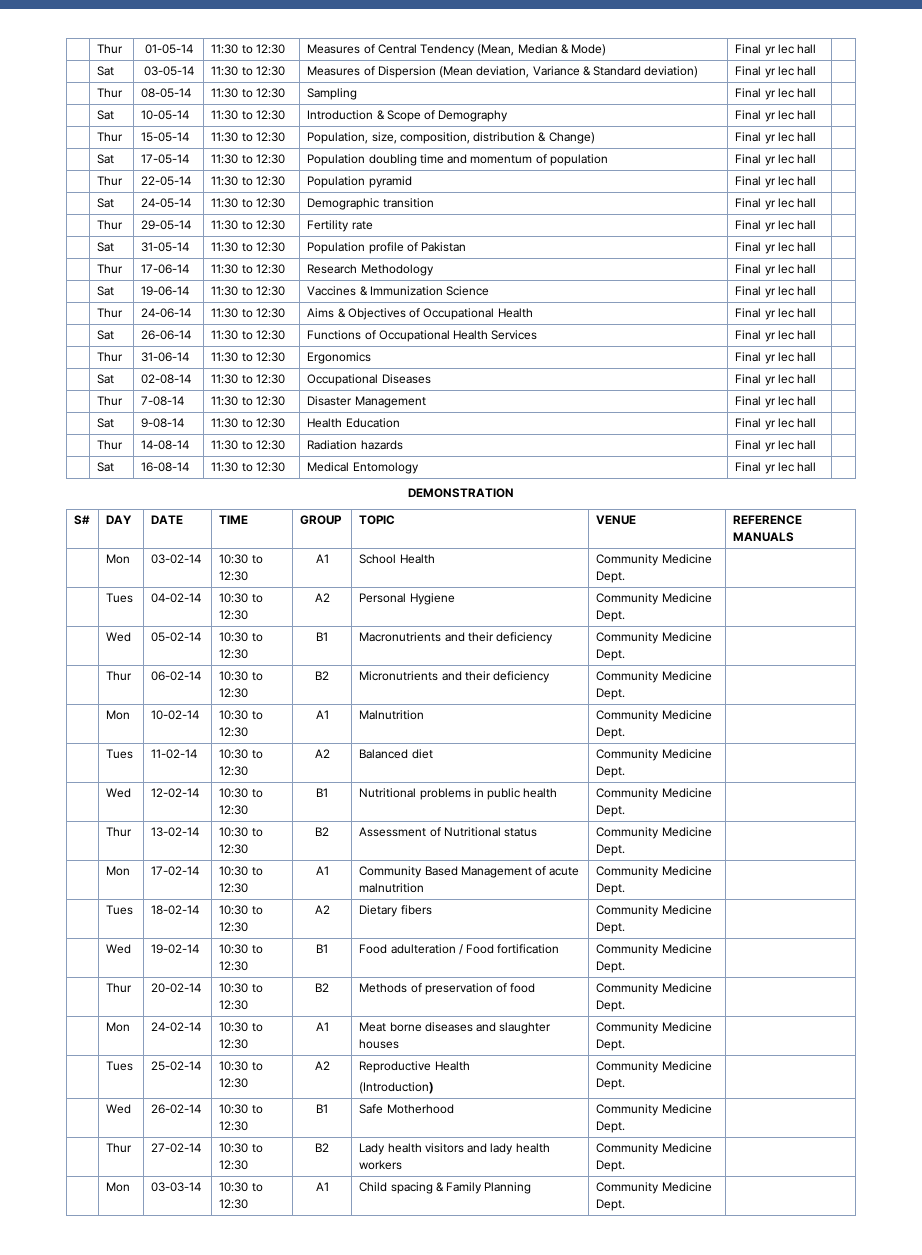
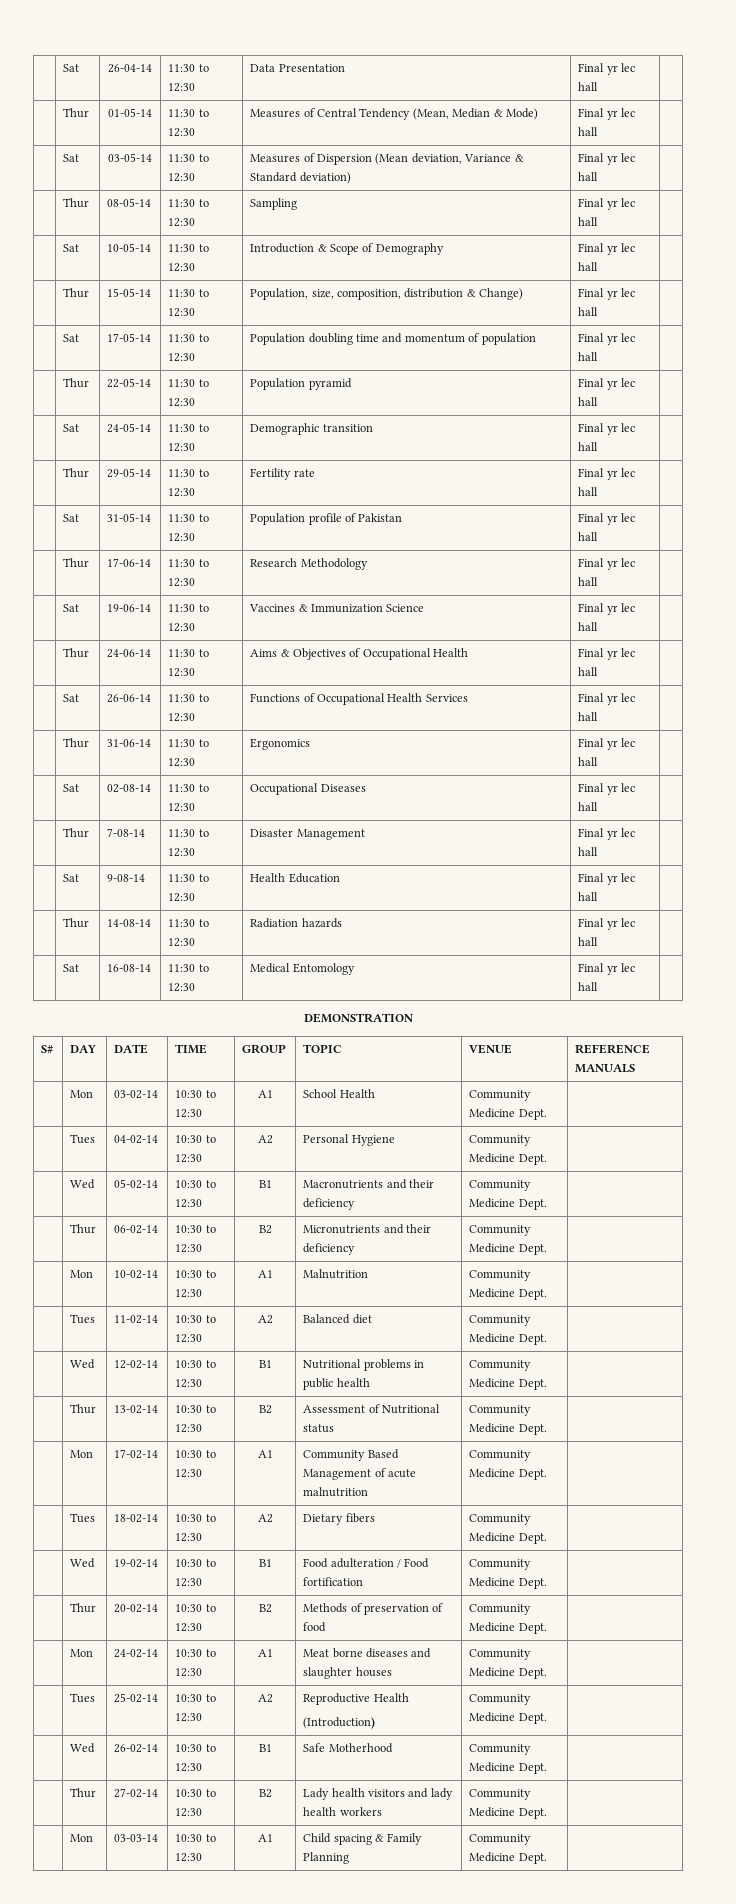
+ | Sat | 26-04-14 | 11:30 to 12:30 | Data Presentation | Final yr lec hall |

